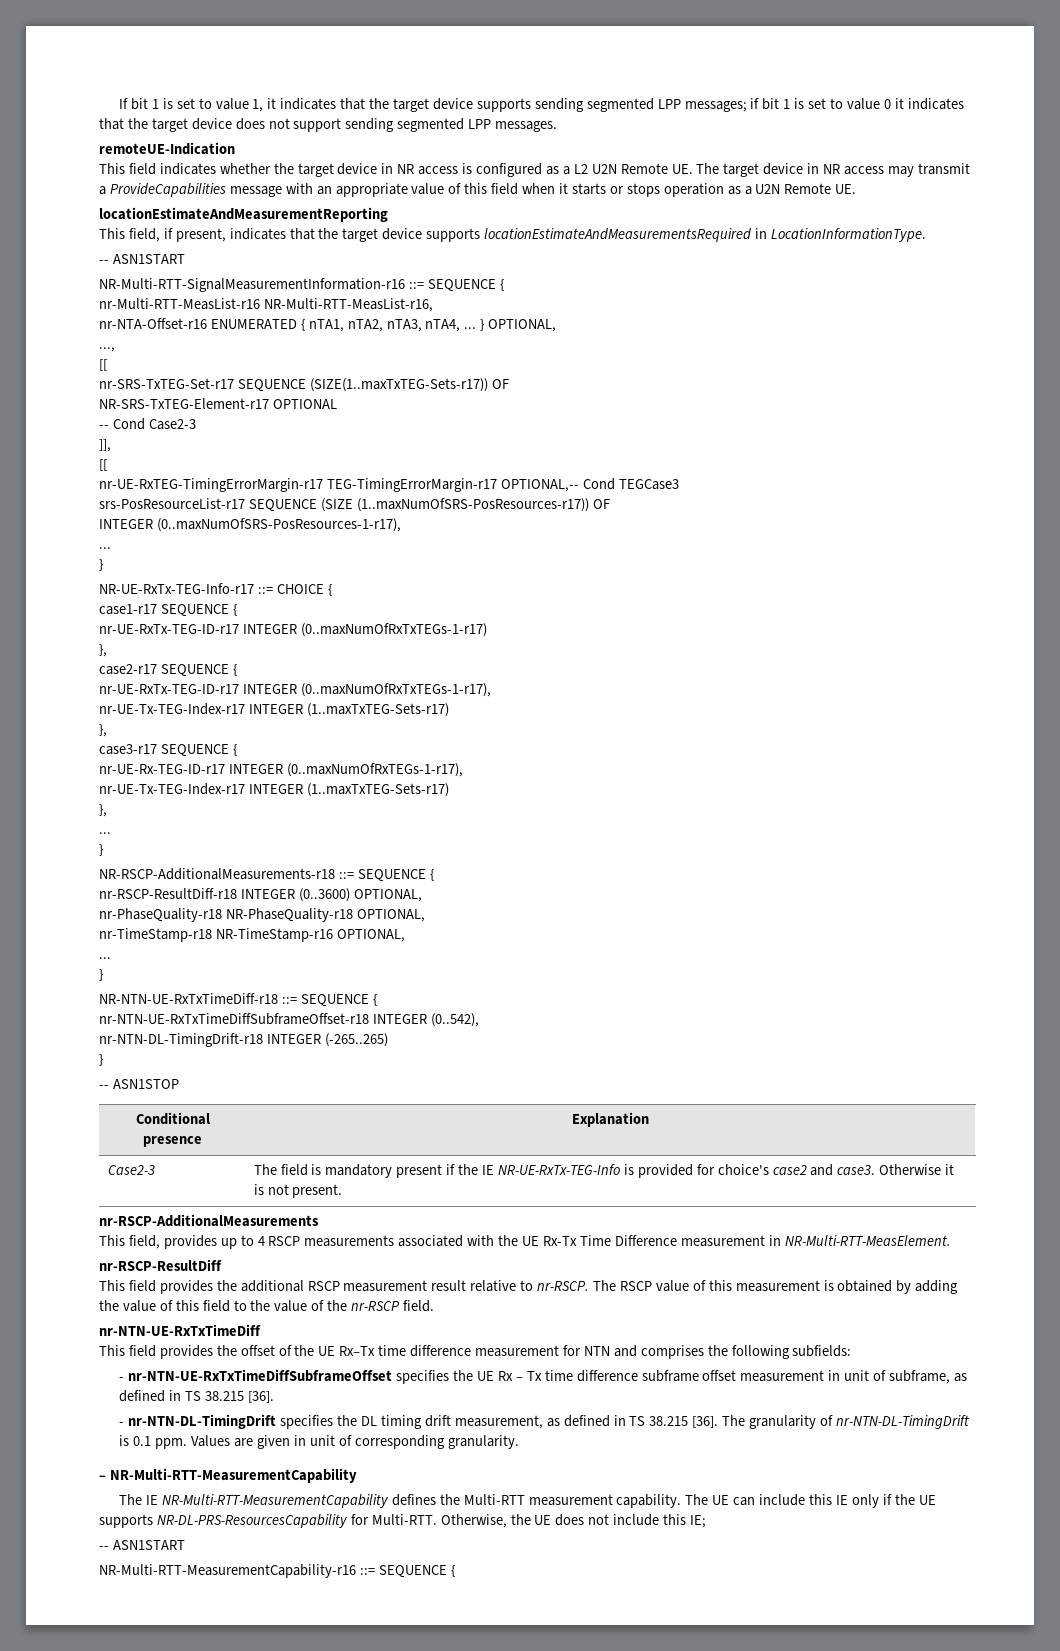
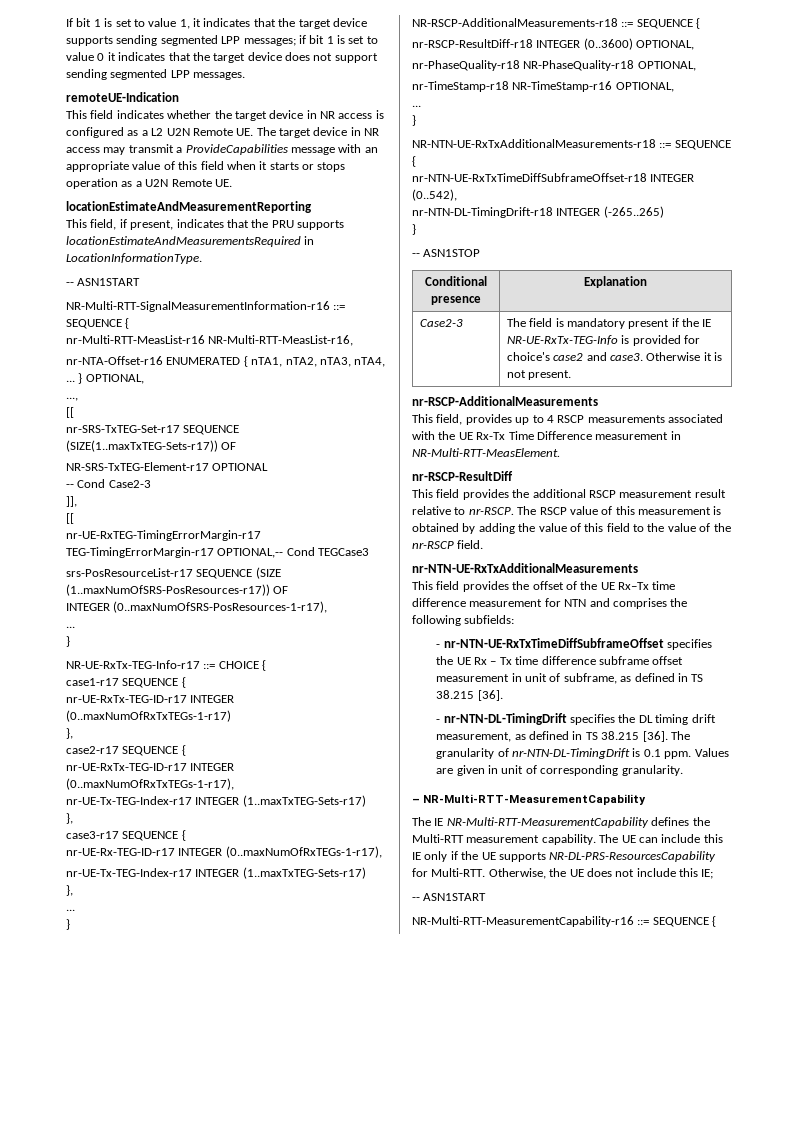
- This field, if present, indicates that the target device supports locationEstimateAndMeasurementsRequired in LocationInformationType.
+ This field, if present, indicates that the PRU supports locationEstimateAndMeasurementsRequired in LocationInformationType.
- NR-NTN-UE-RxTxTimeDiff-r18 ::= SEQUENCE {
+ NR-NTN-UE-RxTxAdditionalMeasurements-r18 ::= SEQUENCE {
- nr-NTN-UE-RxTxTimeDiff
+ nr-NTN-UE-RxTxAdditionalMeasurements

